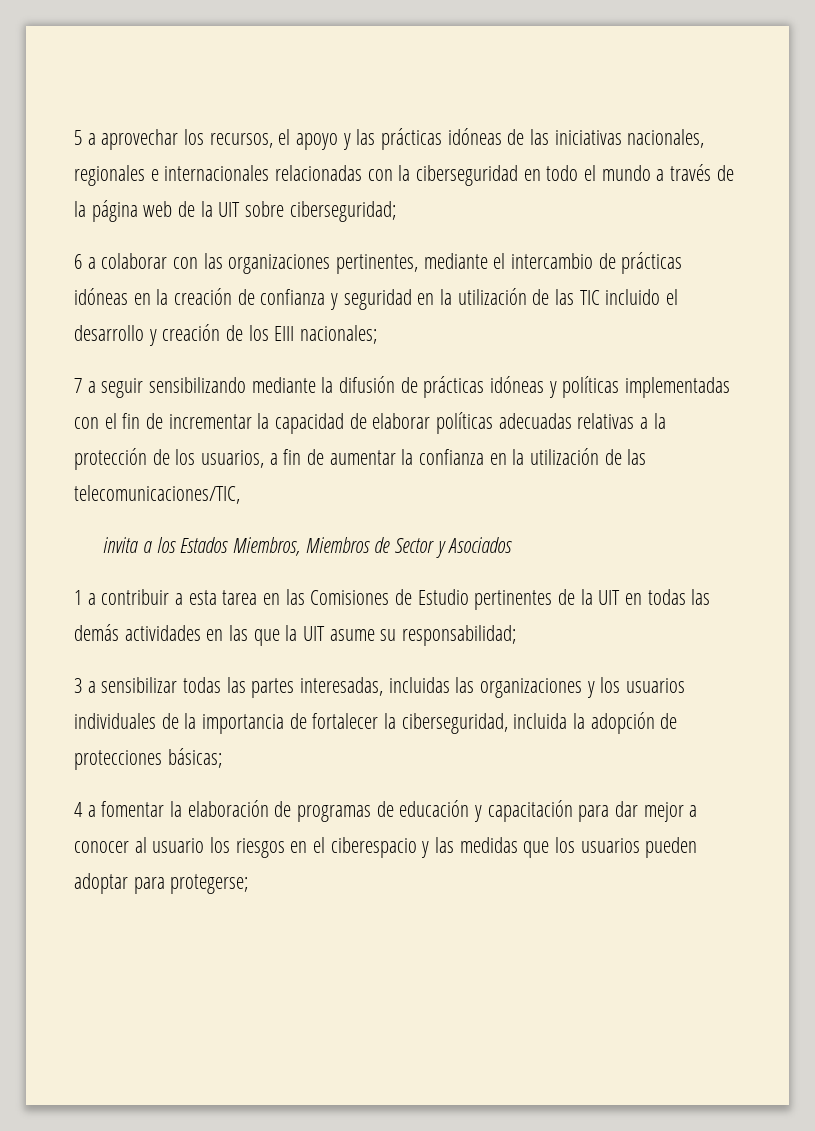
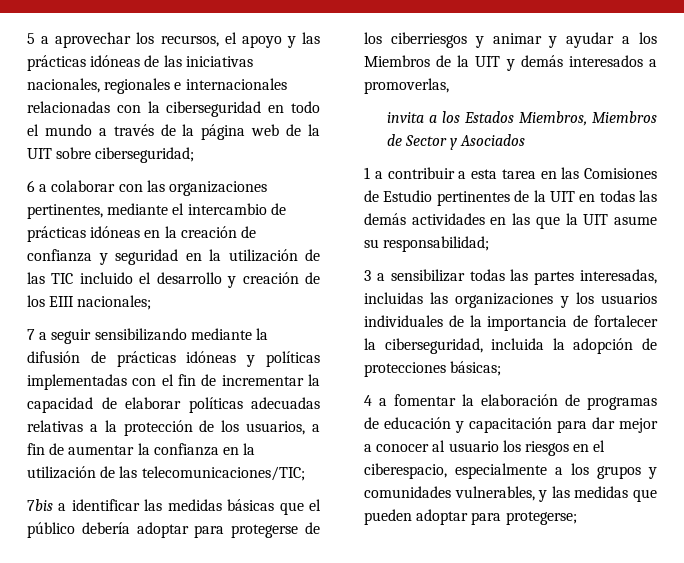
- 7 a seguir sensibilizando mediante la difusión de prácticas idóneas y políticas implementadas con el fin de incrementar la capacidad de elaborar políticas adecuadas relativas a la protección de los usuarios, a fin de aumentar la confianza en la utilización de las telecomunicaciones/TIC,
+ 7 a seguir sensibilizando mediante la difusión de prácticas idóneas y políticas implementadas con el fin de incrementar la capacidad de elaborar políticas adecuadas relativas a la protección de los usuarios, a fin de aumentar la confianza en la utilización de las telecomunicaciones/TIC;
+ 7bis a identificar las medidas básicas que el público debería adoptar para protegerse de los ciberriesgos y animar y ayudar a los Miembros de la UIT y demás interesados a promoverlas,
- 4 a fomentar la elaboración de programas de educación y capacitación para dar mejor a conocer al usuario los riesgos en el ciberespacio y las medidas que los usuarios pueden adoptar para protegerse;
+ 4 a fomentar la elaboración de programas de educación y capacitación para dar mejor a conocer al usuario los riesgos en el ciberespacio, especialmente a los grupos y comunidades vulnerables, y las medidas que pueden adoptar para protegerse;

